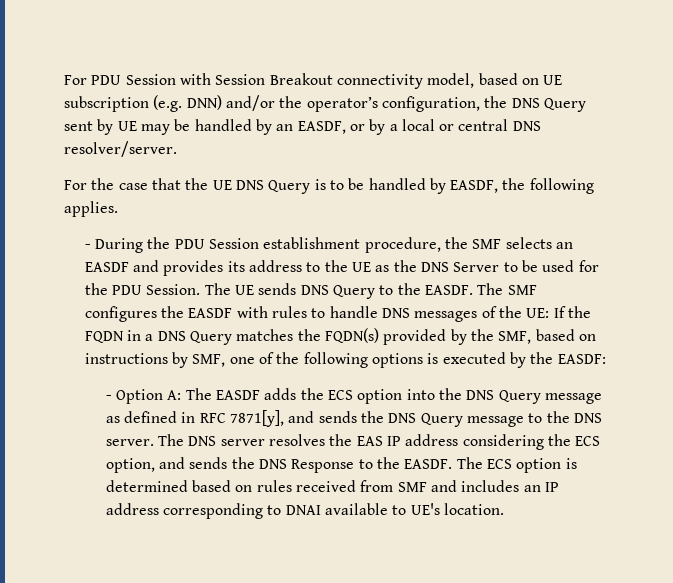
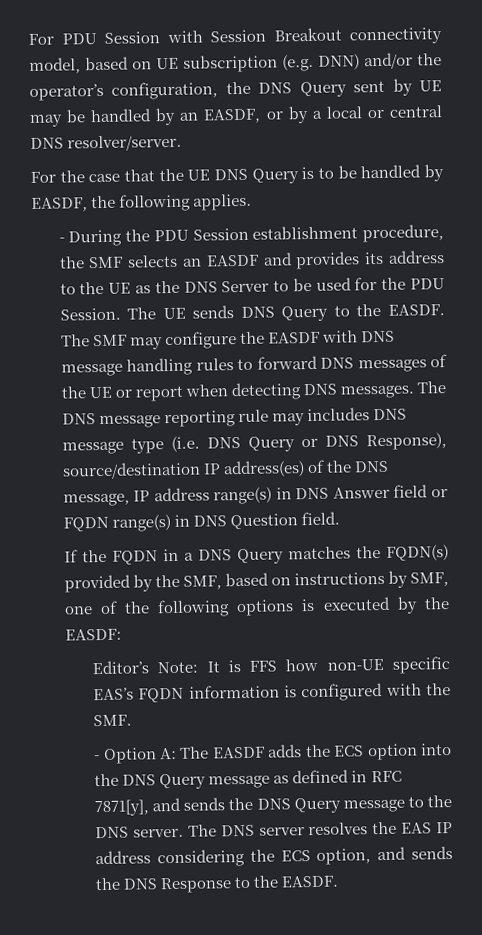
- The SMF configures the EASDF with rules to handle DNS messages of the UE: If the FQDN in a DNS Query matches the FQDN(s) provided by the SMF, based on instructions by SMF, one of the following options is executed by the EASDF:
+ The SMF may configure the EASDF with DNS message handling rules to forward DNS messages of the UE or report when detecting DNS messages. The DNS message reporting rule may includes DNS message type (i.e. DNS Query or DNS Response), source/destination IP address(es) of the DNS message, IP address range(s) in DNS Answer field or FQDN range(s) in DNS Question field.
+ If the FQDN in a DNS Query matches the FQDN(s) provided by the SMF, based on instructions by SMF, one of the following options is executed by the EASDF:
+ Editor’s Note: It is FFS how non-UE specific EAS’s FQDN information is configured with the SMF.
- The ECS option is determined based on rules received from SMF and includes an IP address corresponding to DNAI available to UE's location.

